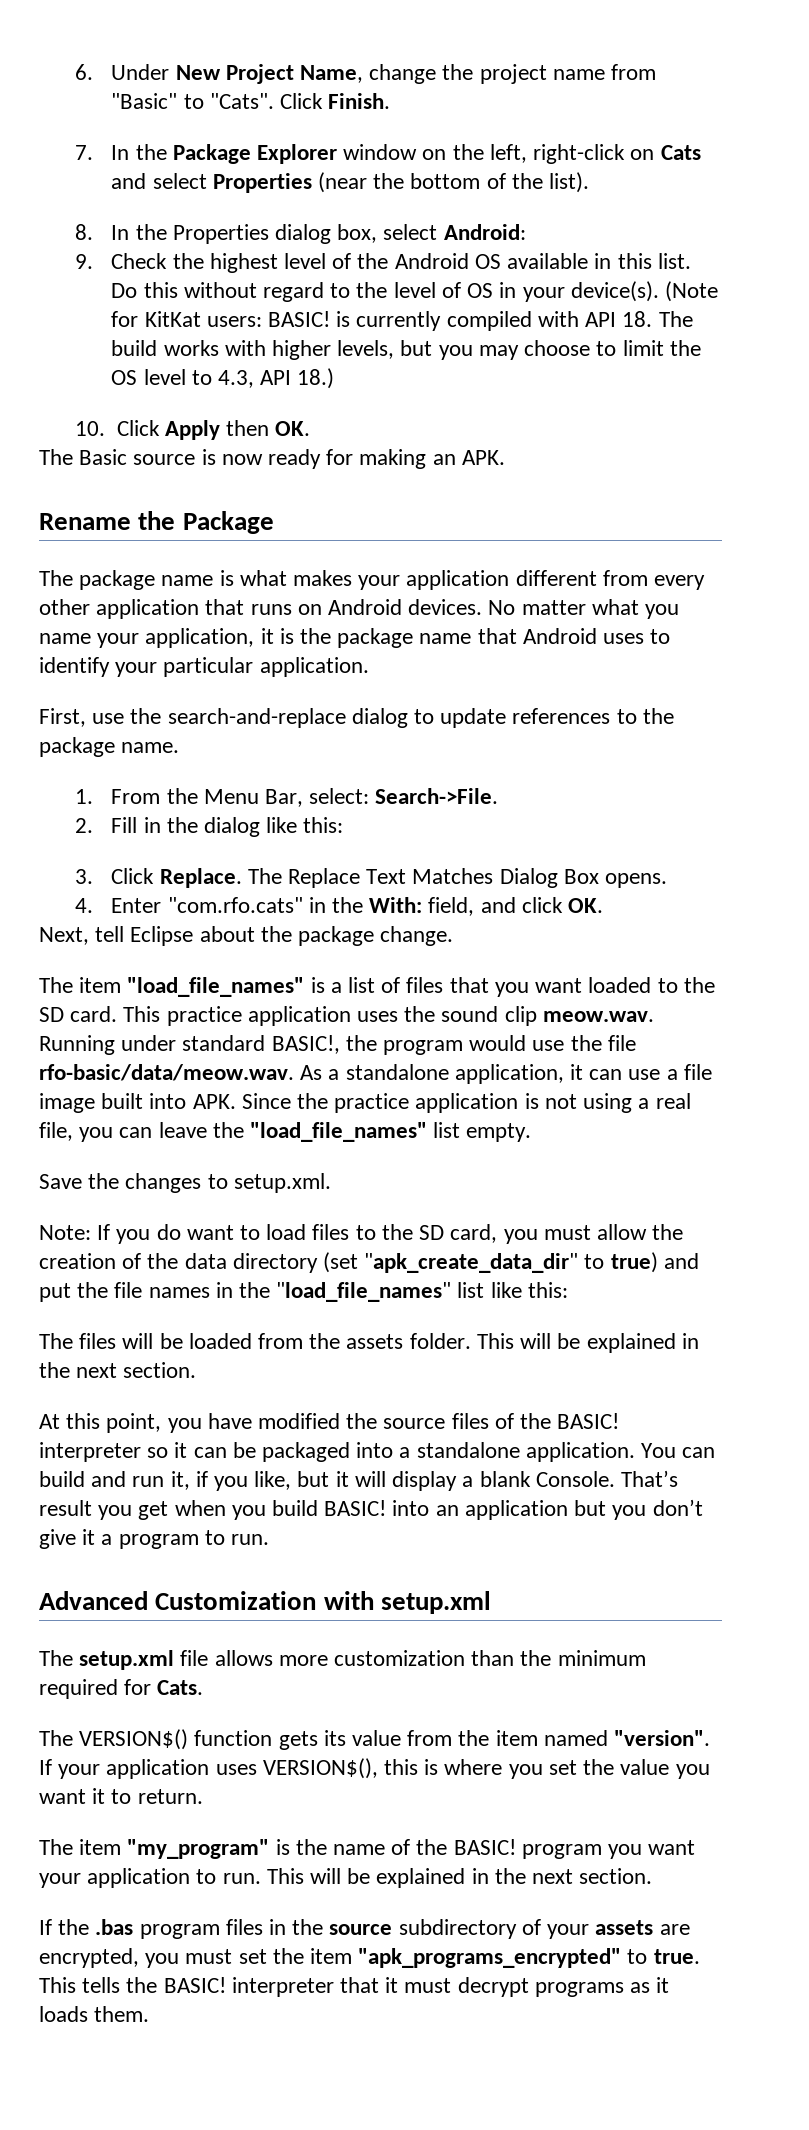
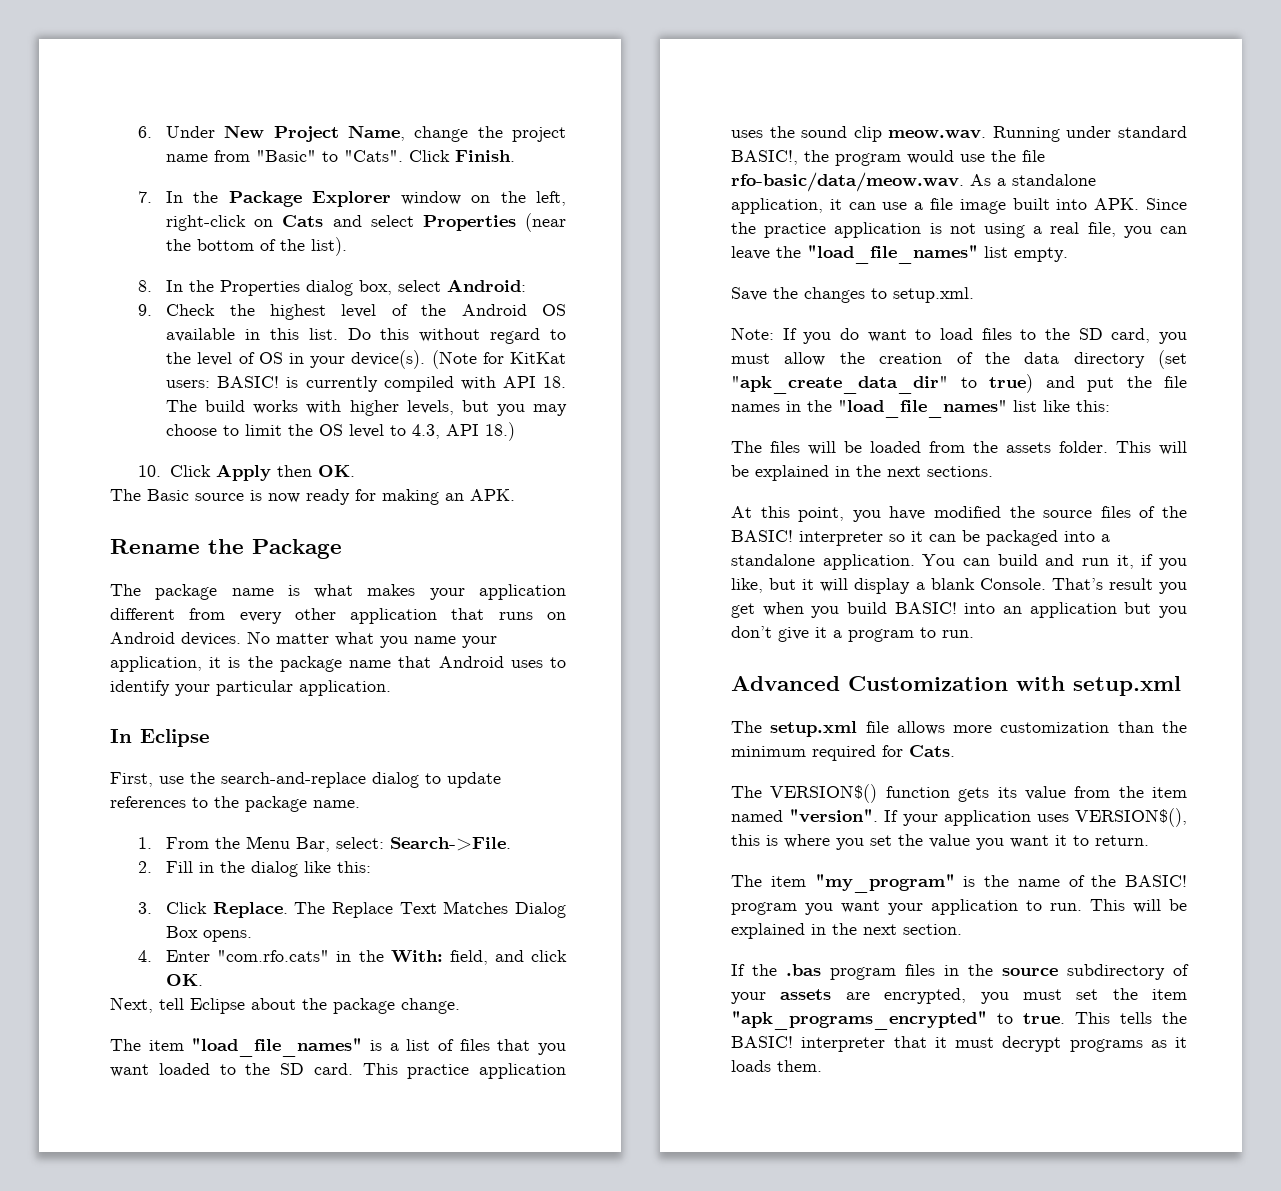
+ In Eclipse
- The files will be loaded from the assets folder. This will be explained in the next section.
+ The files will be loaded from the assets folder. This will be explained in the next sections.

